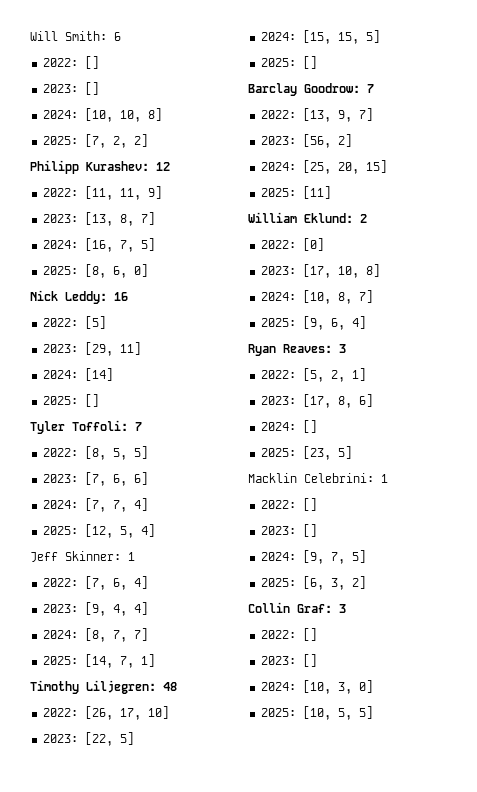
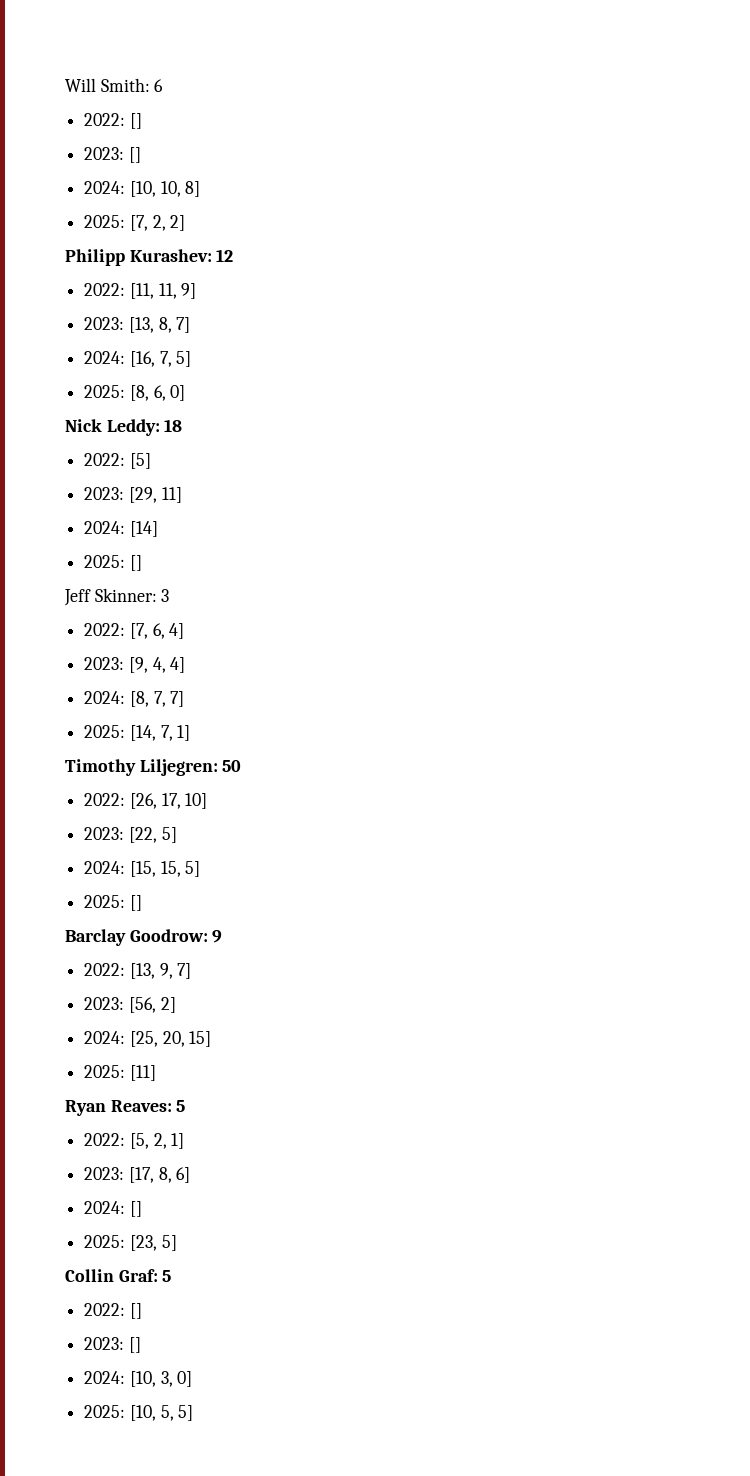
- Nick Leddy: 16
+ Nick Leddy: 18
- Tyler Toffoli: 7
- 2022: [8, 5, 5]
- 2023: [7, 6, 6]
- 2024: [7, 7, 4]
- 2025: [12, 5, 4]
- Jeff Skinner: 1
+ Jeff Skinner: 3
- Timothy Liljegren: 48
+ Timothy Liljegren: 50
- Barclay Goodrow: 7
+ Barclay Goodrow: 9
- William Eklund: 2
- 2022: [0]
- 2023: [17, 10, 8]
- 2024: [10, 8, 7]
- 2025: [9, 6, 4]
- Ryan Reaves: 3
+ Ryan Reaves: 5
- Macklin Celebrini: 1
- 2022: []
- 2023: []
- 2024: [9, 7, 5]
- 2025: [6, 3, 2]
- Collin Graf: 3
+ Collin Graf: 5

